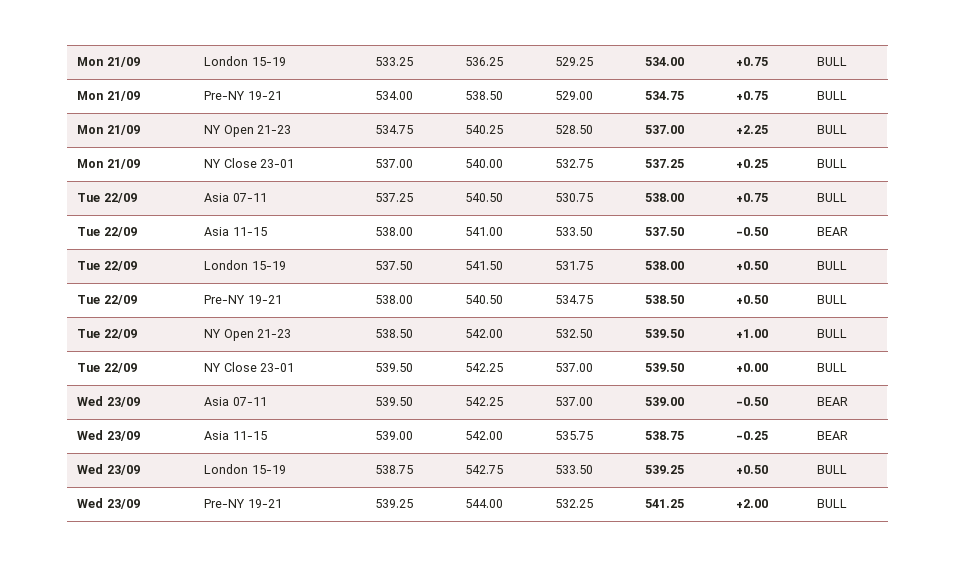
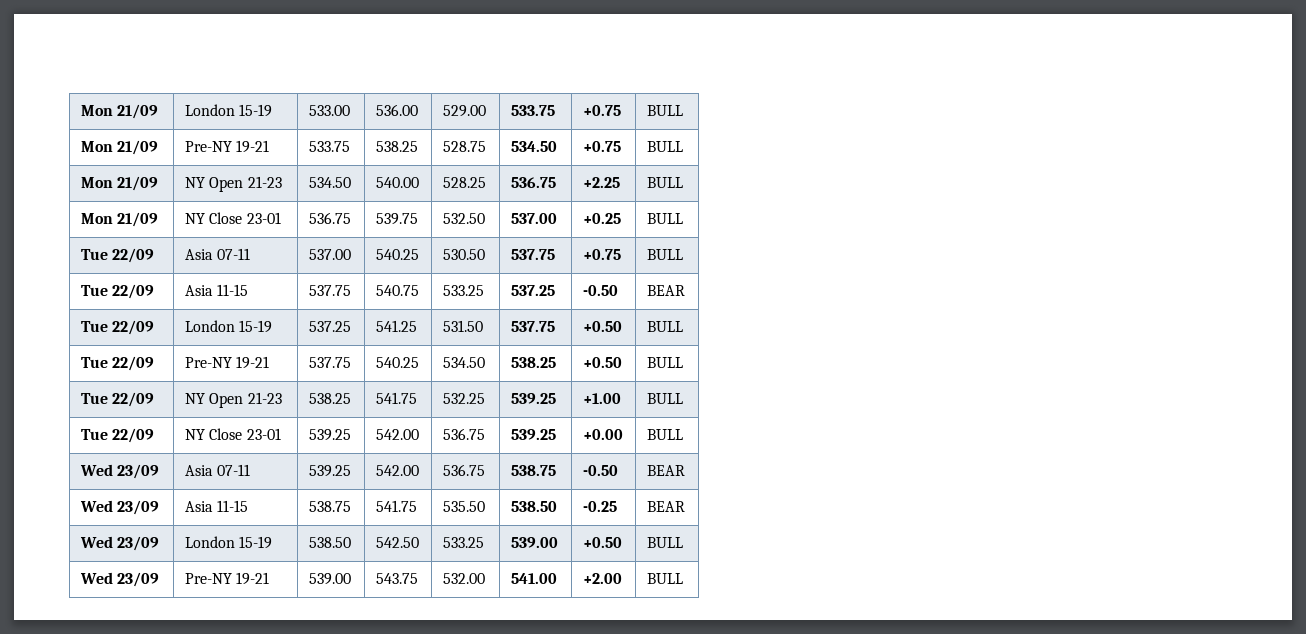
- Mon 21/09 | London 15-19 | 533.25 | 536.25 | 529.25 | 534.00 | +0.75 | BULL
+ Mon 21/09 | London 15-19 | 533.00 | 536.00 | 529.00 | 533.75 | +0.75 | BULL
- Mon 21/09 | Pre-NY 19-21 | 534.00 | 538.50 | 529.00 | 534.75 | +0.75 | BULL
+ Mon 21/09 | Pre-NY 19-21 | 533.75 | 538.25 | 528.75 | 534.50 | +0.75 | BULL
- Mon 21/09 | NY Open 21-23 | 534.75 | 540.25 | 528.50 | 537.00 | +2.25 | BULL
+ Mon 21/09 | NY Open 21-23 | 534.50 | 540.00 | 528.25 | 536.75 | +2.25 | BULL
- Mon 21/09 | NY Close 23-01 | 537.00 | 540.00 | 532.75 | 537.25 | +0.25 | BULL
+ Mon 21/09 | NY Close 23-01 | 536.75 | 539.75 | 532.50 | 537.00 | +0.25 | BULL
- Tue 22/09 | Asia 07-11 | 537.25 | 540.50 | 530.75 | 538.00 | +0.75 | BULL
+ Tue 22/09 | Asia 07-11 | 537.00 | 540.25 | 530.50 | 537.75 | +0.75 | BULL
- Tue 22/09 | Asia 11-15 | 538.00 | 541.00 | 533.50 | 537.50 | -0.50 | BEAR
+ Tue 22/09 | Asia 11-15 | 537.75 | 540.75 | 533.25 | 537.25 | -0.50 | BEAR
- Tue 22/09 | London 15-19 | 537.50 | 541.50 | 531.75 | 538.00 | +0.50 | BULL
+ Tue 22/09 | London 15-19 | 537.25 | 541.25 | 531.50 | 537.75 | +0.50 | BULL
- Tue 22/09 | Pre-NY 19-21 | 538.00 | 540.50 | 534.75 | 538.50 | +0.50 | BULL
+ Tue 22/09 | Pre-NY 19-21 | 537.75 | 540.25 | 534.50 | 538.25 | +0.50 | BULL
- Tue 22/09 | NY Open 21-23 | 538.50 | 542.00 | 532.50 | 539.50 | +1.00 | BULL
+ Tue 22/09 | NY Open 21-23 | 538.25 | 541.75 | 532.25 | 539.25 | +1.00 | BULL
- Tue 22/09 | NY Close 23-01 | 539.50 | 542.25 | 537.00 | 539.50 | +0.00 | BULL
+ Tue 22/09 | NY Close 23-01 | 539.25 | 542.00 | 536.75 | 539.25 | +0.00 | BULL
- Wed 23/09 | Asia 07-11 | 539.50 | 542.25 | 537.00 | 539.00 | -0.50 | BEAR
+ Wed 23/09 | Asia 07-11 | 539.25 | 542.00 | 536.75 | 538.75 | -0.50 | BEAR
- Wed 23/09 | Asia 11-15 | 539.00 | 542.00 | 535.75 | 538.75 | -0.25 | BEAR
+ Wed 23/09 | Asia 11-15 | 538.75 | 541.75 | 535.50 | 538.50 | -0.25 | BEAR
- Wed 23/09 | London 15-19 | 538.75 | 542.75 | 533.50 | 539.25 | +0.50 | BULL
+ Wed 23/09 | London 15-19 | 538.50 | 542.50 | 533.25 | 539.00 | +0.50 | BULL
- Wed 23/09 | Pre-NY 19-21 | 539.25 | 544.00 | 532.25 | 541.25 | +2.00 | BULL
+ Wed 23/09 | Pre-NY 19-21 | 539.00 | 543.75 | 532.00 | 541.00 | +2.00 | BULL

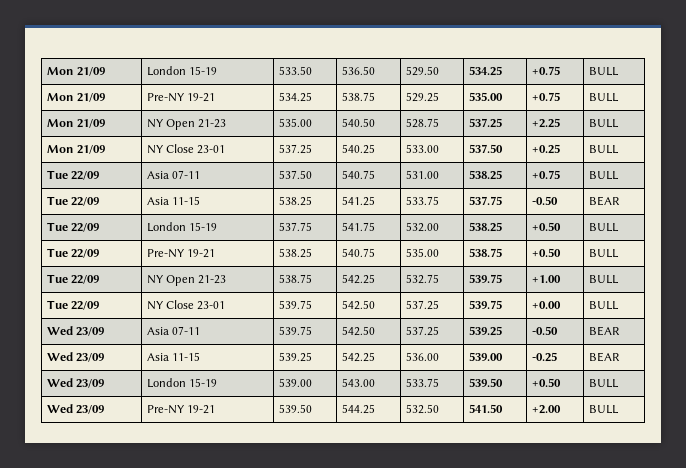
- Mon 21/09 | London 15-19 | 533.00 | 536.00 | 529.00 | 533.75 | +0.75 | BULL
+ Mon 21/09 | London 15-19 | 533.50 | 536.50 | 529.50 | 534.25 | +0.75 | BULL
- Mon 21/09 | Pre-NY 19-21 | 533.75 | 538.25 | 528.75 | 534.50 | +0.75 | BULL
+ Mon 21/09 | Pre-NY 19-21 | 534.25 | 538.75 | 529.25 | 535.00 | +0.75 | BULL
- Mon 21/09 | NY Open 21-23 | 534.50 | 540.00 | 528.25 | 536.75 | +2.25 | BULL
+ Mon 21/09 | NY Open 21-23 | 535.00 | 540.50 | 528.75 | 537.25 | +2.25 | BULL
- Mon 21/09 | NY Close 23-01 | 536.75 | 539.75 | 532.50 | 537.00 | +0.25 | BULL
+ Mon 21/09 | NY Close 23-01 | 537.25 | 540.25 | 533.00 | 537.50 | +0.25 | BULL
- Tue 22/09 | Asia 07-11 | 537.00 | 540.25 | 530.50 | 537.75 | +0.75 | BULL
+ Tue 22/09 | Asia 07-11 | 537.50 | 540.75 | 531.00 | 538.25 | +0.75 | BULL
- Tue 22/09 | Asia 11-15 | 537.75 | 540.75 | 533.25 | 537.25 | -0.50 | BEAR
+ Tue 22/09 | Asia 11-15 | 538.25 | 541.25 | 533.75 | 537.75 | -0.50 | BEAR
- Tue 22/09 | London 15-19 | 537.25 | 541.25 | 531.50 | 537.75 | +0.50 | BULL
+ Tue 22/09 | London 15-19 | 537.75 | 541.75 | 532.00 | 538.25 | +0.50 | BULL
- Tue 22/09 | Pre-NY 19-21 | 537.75 | 540.25 | 534.50 | 538.25 | +0.50 | BULL
+ Tue 22/09 | Pre-NY 19-21 | 538.25 | 540.75 | 535.00 | 538.75 | +0.50 | BULL
- Tue 22/09 | NY Open 21-23 | 538.25 | 541.75 | 532.25 | 539.25 | +1.00 | BULL
+ Tue 22/09 | NY Open 21-23 | 538.75 | 542.25 | 532.75 | 539.75 | +1.00 | BULL
- Tue 22/09 | NY Close 23-01 | 539.25 | 542.00 | 536.75 | 539.25 | +0.00 | BULL
+ Tue 22/09 | NY Close 23-01 | 539.75 | 542.50 | 537.25 | 539.75 | +0.00 | BULL
- Wed 23/09 | Asia 07-11 | 539.25 | 542.00 | 536.75 | 538.75 | -0.50 | BEAR
+ Wed 23/09 | Asia 07-11 | 539.75 | 542.50 | 537.25 | 539.25 | -0.50 | BEAR
- Wed 23/09 | Asia 11-15 | 538.75 | 541.75 | 535.50 | 538.50 | -0.25 | BEAR
+ Wed 23/09 | Asia 11-15 | 539.25 | 542.25 | 536.00 | 539.00 | -0.25 | BEAR
- Wed 23/09 | London 15-19 | 538.50 | 542.50 | 533.25 | 539.00 | +0.50 | BULL
+ Wed 23/09 | London 15-19 | 539.00 | 543.00 | 533.75 | 539.50 | +0.50 | BULL
- Wed 23/09 | Pre-NY 19-21 | 539.00 | 543.75 | 532.00 | 541.00 | +2.00 | BULL
+ Wed 23/09 | Pre-NY 19-21 | 539.50 | 544.25 | 532.50 | 541.50 | +2.00 | BULL

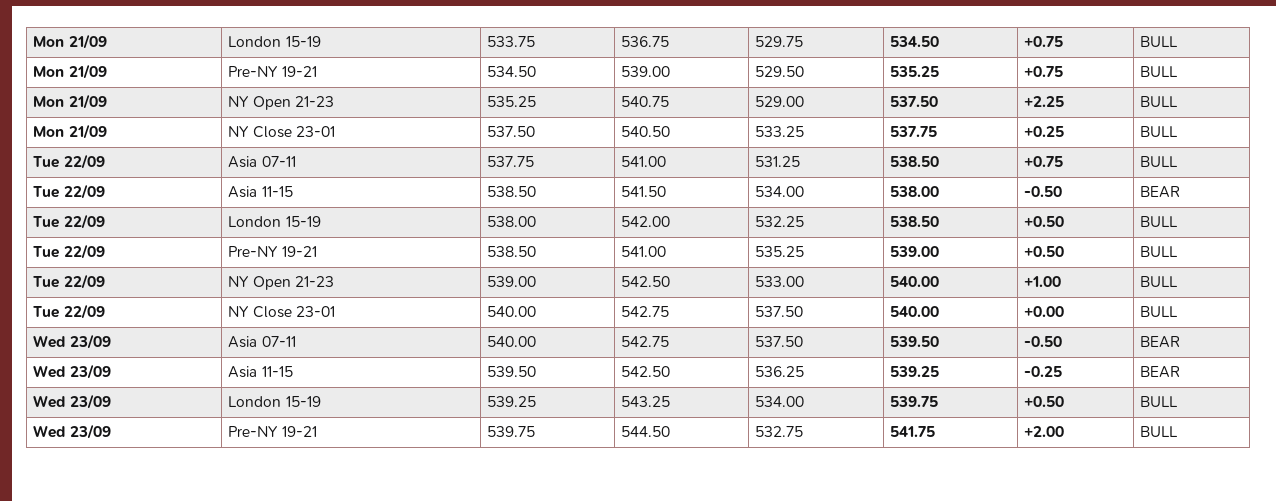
- Mon 21/09 | London 15-19 | 533.50 | 536.50 | 529.50 | 534.25 | +0.75 | BULL
+ Mon 21/09 | London 15-19 | 533.75 | 536.75 | 529.75 | 534.50 | +0.75 | BULL
- Mon 21/09 | Pre-NY 19-21 | 534.25 | 538.75 | 529.25 | 535.00 | +0.75 | BULL
+ Mon 21/09 | Pre-NY 19-21 | 534.50 | 539.00 | 529.50 | 535.25 | +0.75 | BULL
- Mon 21/09 | NY Open 21-23 | 535.00 | 540.50 | 528.75 | 537.25 | +2.25 | BULL
+ Mon 21/09 | NY Open 21-23 | 535.25 | 540.75 | 529.00 | 537.50 | +2.25 | BULL
- Mon 21/09 | NY Close 23-01 | 537.25 | 540.25 | 533.00 | 537.50 | +0.25 | BULL
+ Mon 21/09 | NY Close 23-01 | 537.50 | 540.50 | 533.25 | 537.75 | +0.25 | BULL
- Tue 22/09 | Asia 07-11 | 537.50 | 540.75 | 531.00 | 538.25 | +0.75 | BULL
+ Tue 22/09 | Asia 07-11 | 537.75 | 541.00 | 531.25 | 538.50 | +0.75 | BULL
- Tue 22/09 | Asia 11-15 | 538.25 | 541.25 | 533.75 | 537.75 | -0.50 | BEAR
+ Tue 22/09 | Asia 11-15 | 538.50 | 541.50 | 534.00 | 538.00 | -0.50 | BEAR
- Tue 22/09 | London 15-19 | 537.75 | 541.75 | 532.00 | 538.25 | +0.50 | BULL
+ Tue 22/09 | London 15-19 | 538.00 | 542.00 | 532.25 | 538.50 | +0.50 | BULL
- Tue 22/09 | Pre-NY 19-21 | 538.25 | 540.75 | 535.00 | 538.75 | +0.50 | BULL
+ Tue 22/09 | Pre-NY 19-21 | 538.50 | 541.00 | 535.25 | 539.00 | +0.50 | BULL
- Tue 22/09 | NY Open 21-23 | 538.75 | 542.25 | 532.75 | 539.75 | +1.00 | BULL
+ Tue 22/09 | NY Open 21-23 | 539.00 | 542.50 | 533.00 | 540.00 | +1.00 | BULL
- Tue 22/09 | NY Close 23-01 | 539.75 | 542.50 | 537.25 | 539.75 | +0.00 | BULL
+ Tue 22/09 | NY Close 23-01 | 540.00 | 542.75 | 537.50 | 540.00 | +0.00 | BULL
- Wed 23/09 | Asia 07-11 | 539.75 | 542.50 | 537.25 | 539.25 | -0.50 | BEAR
+ Wed 23/09 | Asia 07-11 | 540.00 | 542.75 | 537.50 | 539.50 | -0.50 | BEAR
- Wed 23/09 | Asia 11-15 | 539.25 | 542.25 | 536.00 | 539.00 | -0.25 | BEAR
+ Wed 23/09 | Asia 11-15 | 539.50 | 542.50 | 536.25 | 539.25 | -0.25 | BEAR
- Wed 23/09 | London 15-19 | 539.00 | 543.00 | 533.75 | 539.50 | +0.50 | BULL
+ Wed 23/09 | London 15-19 | 539.25 | 543.25 | 534.00 | 539.75 | +0.50 | BULL
- Wed 23/09 | Pre-NY 19-21 | 539.50 | 544.25 | 532.50 | 541.50 | +2.00 | BULL
+ Wed 23/09 | Pre-NY 19-21 | 539.75 | 544.50 | 532.75 | 541.75 | +2.00 | BULL

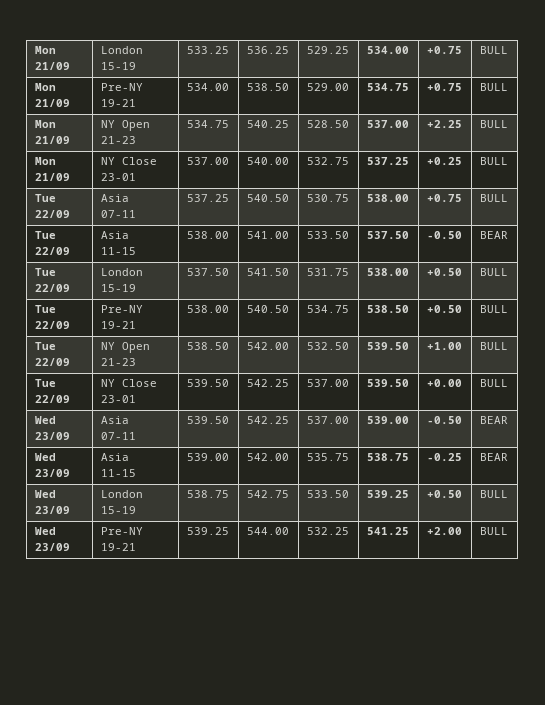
- Mon 21/09 | London 15-19 | 533.75 | 536.75 | 529.75 | 534.50 | +0.75 | BULL
+ Mon 21/09 | London 15-19 | 533.25 | 536.25 | 529.25 | 534.00 | +0.75 | BULL
- Mon 21/09 | Pre-NY 19-21 | 534.50 | 539.00 | 529.50 | 535.25 | +0.75 | BULL
+ Mon 21/09 | Pre-NY 19-21 | 534.00 | 538.50 | 529.00 | 534.75 | +0.75 | BULL
- Mon 21/09 | NY Open 21-23 | 535.25 | 540.75 | 529.00 | 537.50 | +2.25 | BULL
+ Mon 21/09 | NY Open 21-23 | 534.75 | 540.25 | 528.50 | 537.00 | +2.25 | BULL
- Mon 21/09 | NY Close 23-01 | 537.50 | 540.50 | 533.25 | 537.75 | +0.25 | BULL
+ Mon 21/09 | NY Close 23-01 | 537.00 | 540.00 | 532.75 | 537.25 | +0.25 | BULL
- Tue 22/09 | Asia 07-11 | 537.75 | 541.00 | 531.25 | 538.50 | +0.75 | BULL
+ Tue 22/09 | Asia 07-11 | 537.25 | 540.50 | 530.75 | 538.00 | +0.75 | BULL
- Tue 22/09 | Asia 11-15 | 538.50 | 541.50 | 534.00 | 538.00 | -0.50 | BEAR
+ Tue 22/09 | Asia 11-15 | 538.00 | 541.00 | 533.50 | 537.50 | -0.50 | BEAR
- Tue 22/09 | London 15-19 | 538.00 | 542.00 | 532.25 | 538.50 | +0.50 | BULL
+ Tue 22/09 | London 15-19 | 537.50 | 541.50 | 531.75 | 538.00 | +0.50 | BULL
- Tue 22/09 | Pre-NY 19-21 | 538.50 | 541.00 | 535.25 | 539.00 | +0.50 | BULL
+ Tue 22/09 | Pre-NY 19-21 | 538.00 | 540.50 | 534.75 | 538.50 | +0.50 | BULL
- Tue 22/09 | NY Open 21-23 | 539.00 | 542.50 | 533.00 | 540.00 | +1.00 | BULL
+ Tue 22/09 | NY Open 21-23 | 538.50 | 542.00 | 532.50 | 539.50 | +1.00 | BULL
- Tue 22/09 | NY Close 23-01 | 540.00 | 542.75 | 537.50 | 540.00 | +0.00 | BULL
+ Tue 22/09 | NY Close 23-01 | 539.50 | 542.25 | 537.00 | 539.50 | +0.00 | BULL
- Wed 23/09 | Asia 07-11 | 540.00 | 542.75 | 537.50 | 539.50 | -0.50 | BEAR
+ Wed 23/09 | Asia 07-11 | 539.50 | 542.25 | 537.00 | 539.00 | -0.50 | BEAR
- Wed 23/09 | Asia 11-15 | 539.50 | 542.50 | 536.25 | 539.25 | -0.25 | BEAR
+ Wed 23/09 | Asia 11-15 | 539.00 | 542.00 | 535.75 | 538.75 | -0.25 | BEAR
- Wed 23/09 | London 15-19 | 539.25 | 543.25 | 534.00 | 539.75 | +0.50 | BULL
+ Wed 23/09 | London 15-19 | 538.75 | 542.75 | 533.50 | 539.25 | +0.50 | BULL
- Wed 23/09 | Pre-NY 19-21 | 539.75 | 544.50 | 532.75 | 541.75 | +2.00 | BULL
+ Wed 23/09 | Pre-NY 19-21 | 539.25 | 544.00 | 532.25 | 541.25 | +2.00 | BULL

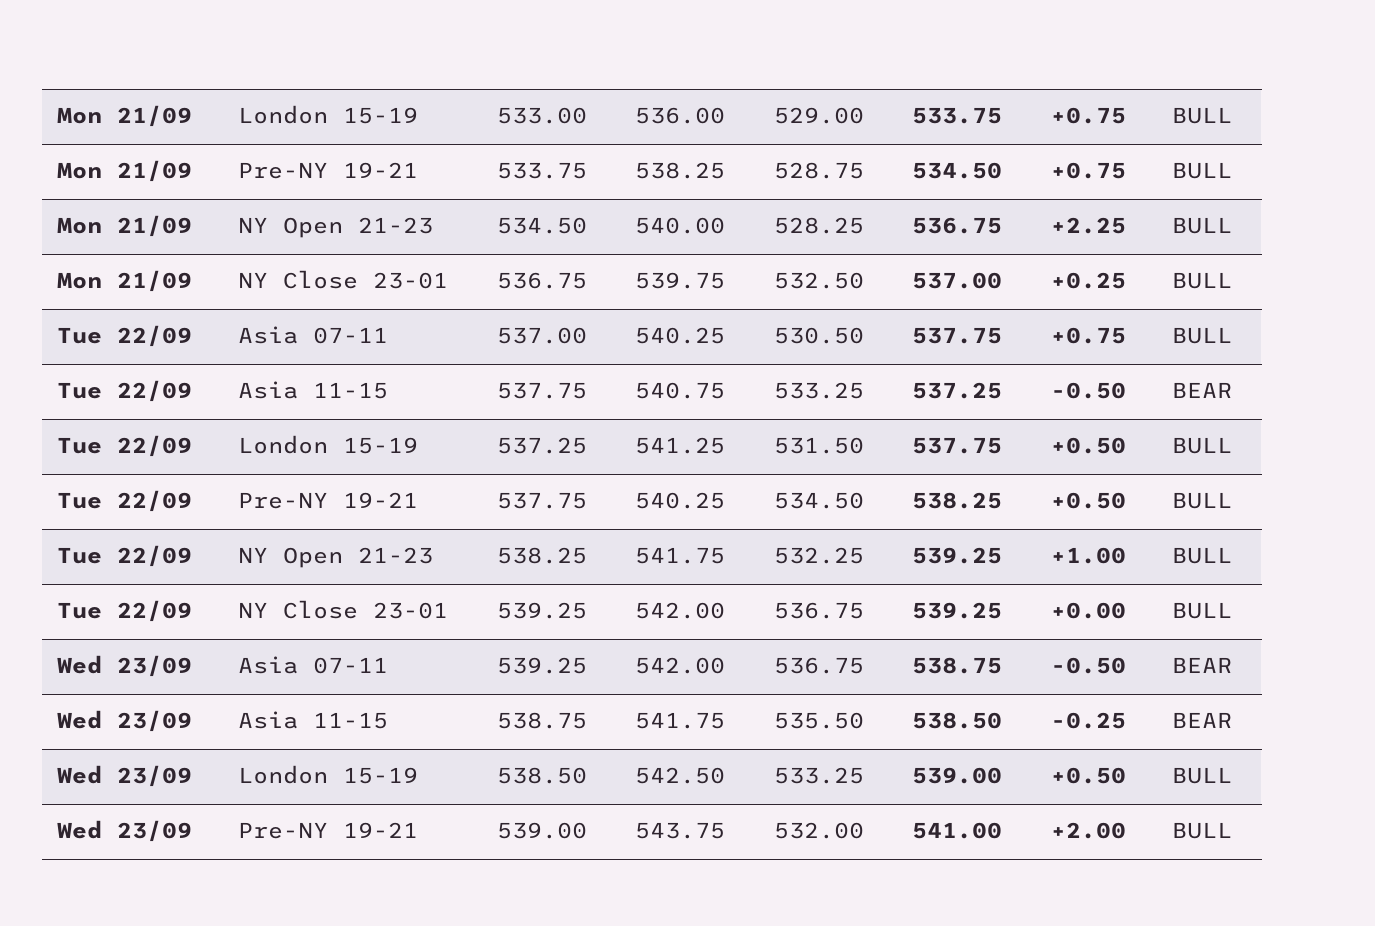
- Mon 21/09 | London 15-19 | 533.25 | 536.25 | 529.25 | 534.00 | +0.75 | BULL
+ Mon 21/09 | London 15-19 | 533.00 | 536.00 | 529.00 | 533.75 | +0.75 | BULL
- Mon 21/09 | Pre-NY 19-21 | 534.00 | 538.50 | 529.00 | 534.75 | +0.75 | BULL
+ Mon 21/09 | Pre-NY 19-21 | 533.75 | 538.25 | 528.75 | 534.50 | +0.75 | BULL
- Mon 21/09 | NY Open 21-23 | 534.75 | 540.25 | 528.50 | 537.00 | +2.25 | BULL
+ Mon 21/09 | NY Open 21-23 | 534.50 | 540.00 | 528.25 | 536.75 | +2.25 | BULL
- Mon 21/09 | NY Close 23-01 | 537.00 | 540.00 | 532.75 | 537.25 | +0.25 | BULL
+ Mon 21/09 | NY Close 23-01 | 536.75 | 539.75 | 532.50 | 537.00 | +0.25 | BULL
- Tue 22/09 | Asia 07-11 | 537.25 | 540.50 | 530.75 | 538.00 | +0.75 | BULL
+ Tue 22/09 | Asia 07-11 | 537.00 | 540.25 | 530.50 | 537.75 | +0.75 | BULL
- Tue 22/09 | Asia 11-15 | 538.00 | 541.00 | 533.50 | 537.50 | -0.50 | BEAR
+ Tue 22/09 | Asia 11-15 | 537.75 | 540.75 | 533.25 | 537.25 | -0.50 | BEAR
- Tue 22/09 | London 15-19 | 537.50 | 541.50 | 531.75 | 538.00 | +0.50 | BULL
+ Tue 22/09 | London 15-19 | 537.25 | 541.25 | 531.50 | 537.75 | +0.50 | BULL
- Tue 22/09 | Pre-NY 19-21 | 538.00 | 540.50 | 534.75 | 538.50 | +0.50 | BULL
+ Tue 22/09 | Pre-NY 19-21 | 537.75 | 540.25 | 534.50 | 538.25 | +0.50 | BULL
- Tue 22/09 | NY Open 21-23 | 538.50 | 542.00 | 532.50 | 539.50 | +1.00 | BULL
+ Tue 22/09 | NY Open 21-23 | 538.25 | 541.75 | 532.25 | 539.25 | +1.00 | BULL
- Tue 22/09 | NY Close 23-01 | 539.50 | 542.25 | 537.00 | 539.50 | +0.00 | BULL
+ Tue 22/09 | NY Close 23-01 | 539.25 | 542.00 | 536.75 | 539.25 | +0.00 | BULL
- Wed 23/09 | Asia 07-11 | 539.50 | 542.25 | 537.00 | 539.00 | -0.50 | BEAR
+ Wed 23/09 | Asia 07-11 | 539.25 | 542.00 | 536.75 | 538.75 | -0.50 | BEAR
- Wed 23/09 | Asia 11-15 | 539.00 | 542.00 | 535.75 | 538.75 | -0.25 | BEAR
+ Wed 23/09 | Asia 11-15 | 538.75 | 541.75 | 535.50 | 538.50 | -0.25 | BEAR
- Wed 23/09 | London 15-19 | 538.75 | 542.75 | 533.50 | 539.25 | +0.50 | BULL
+ Wed 23/09 | London 15-19 | 538.50 | 542.50 | 533.25 | 539.00 | +0.50 | BULL
- Wed 23/09 | Pre-NY 19-21 | 539.25 | 544.00 | 532.25 | 541.25 | +2.00 | BULL
+ Wed 23/09 | Pre-NY 19-21 | 539.00 | 543.75 | 532.00 | 541.00 | +2.00 | BULL

